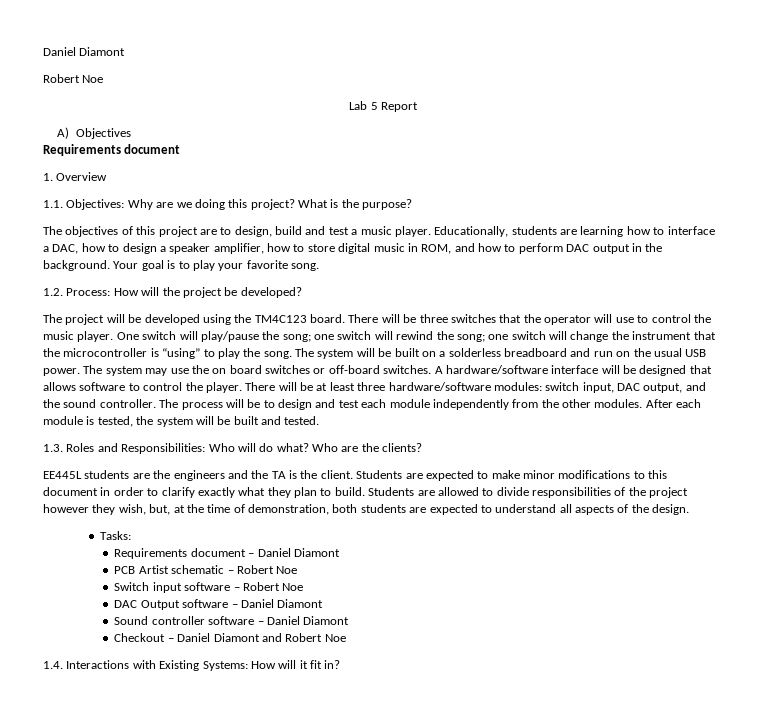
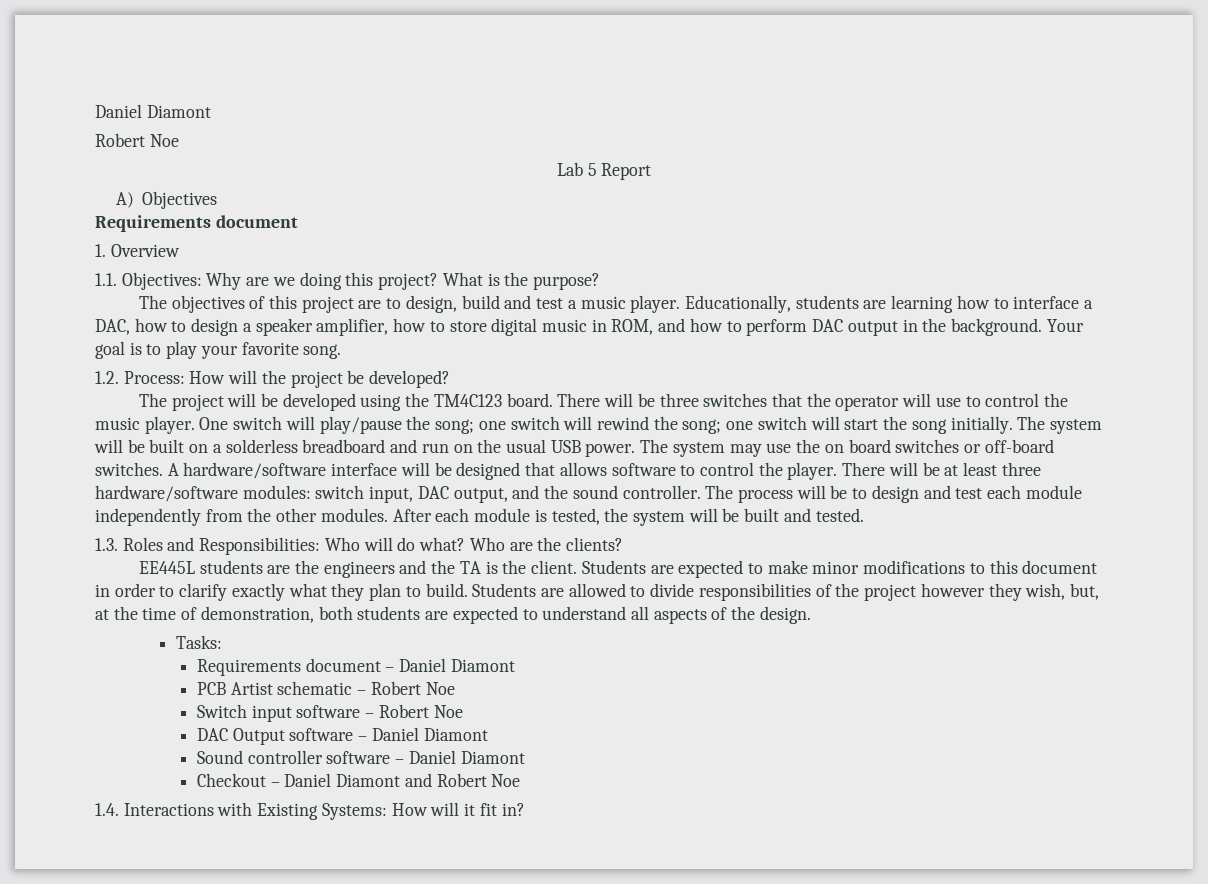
- One switch will play/pause the song; one switch will rewind the song; one switch will change the instrument that the microcontroller is “using” to play the song.
+ One switch will play/pause the song; one switch will rewind the song; one switch will start the song initially.

